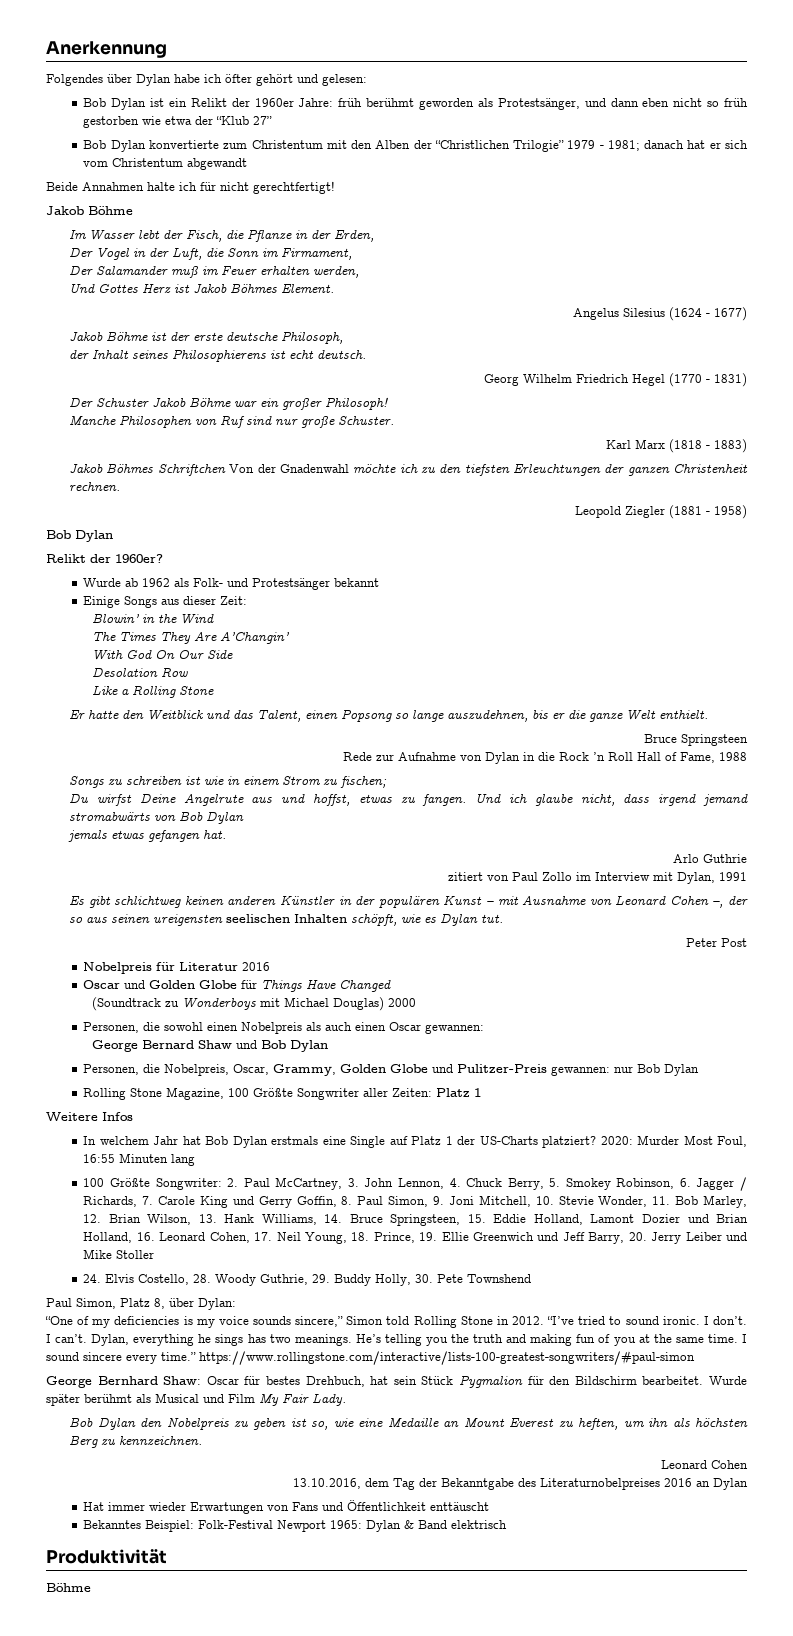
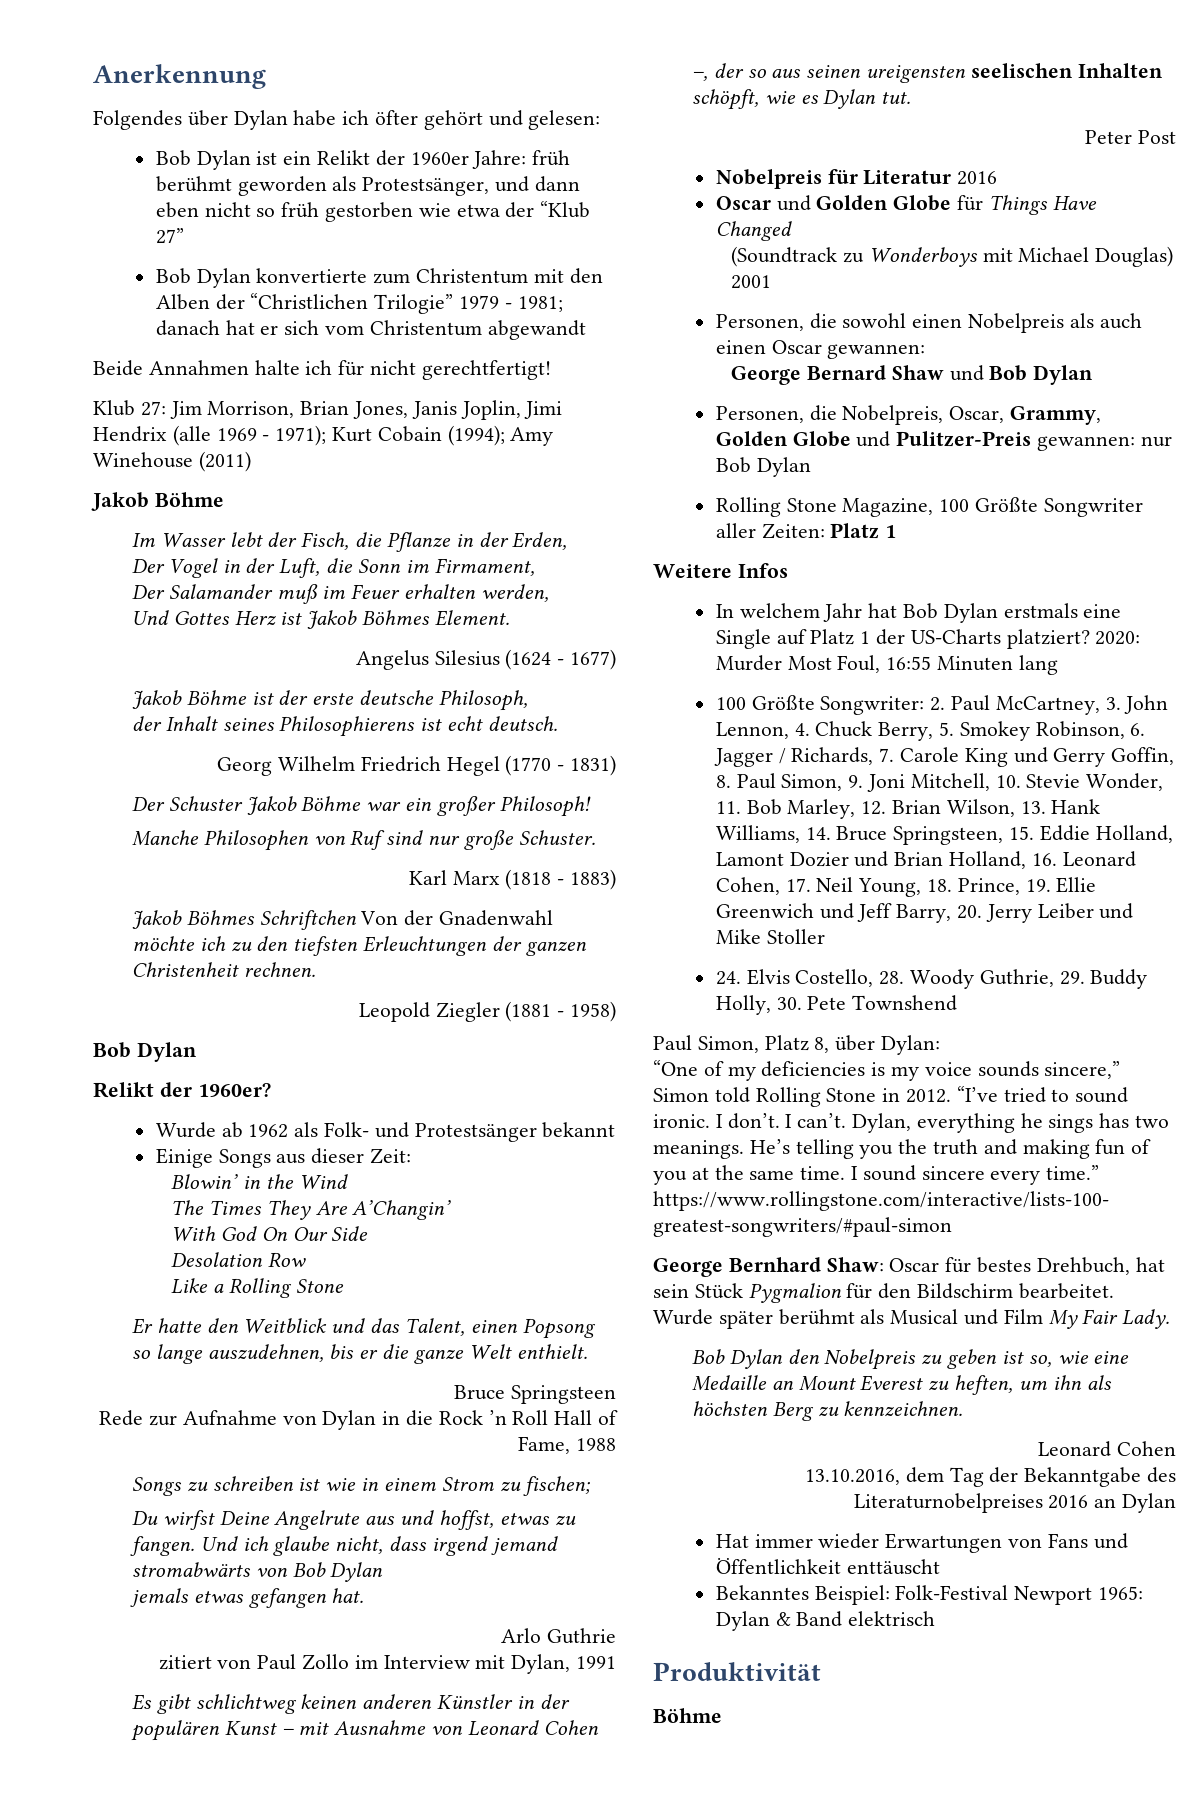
+ Klub 27: Jim Morrison, Brian Jones, Janis Joplin, Jimi Hendrix (alle 1969 - 1971); Kurt Cobain (1994); Amy Winehouse (2011)
- (Soundtrack zu Wonderboys mit Michael Douglas) 2000
+ (Soundtrack zu Wonderboys mit Michael Douglas) 2001

